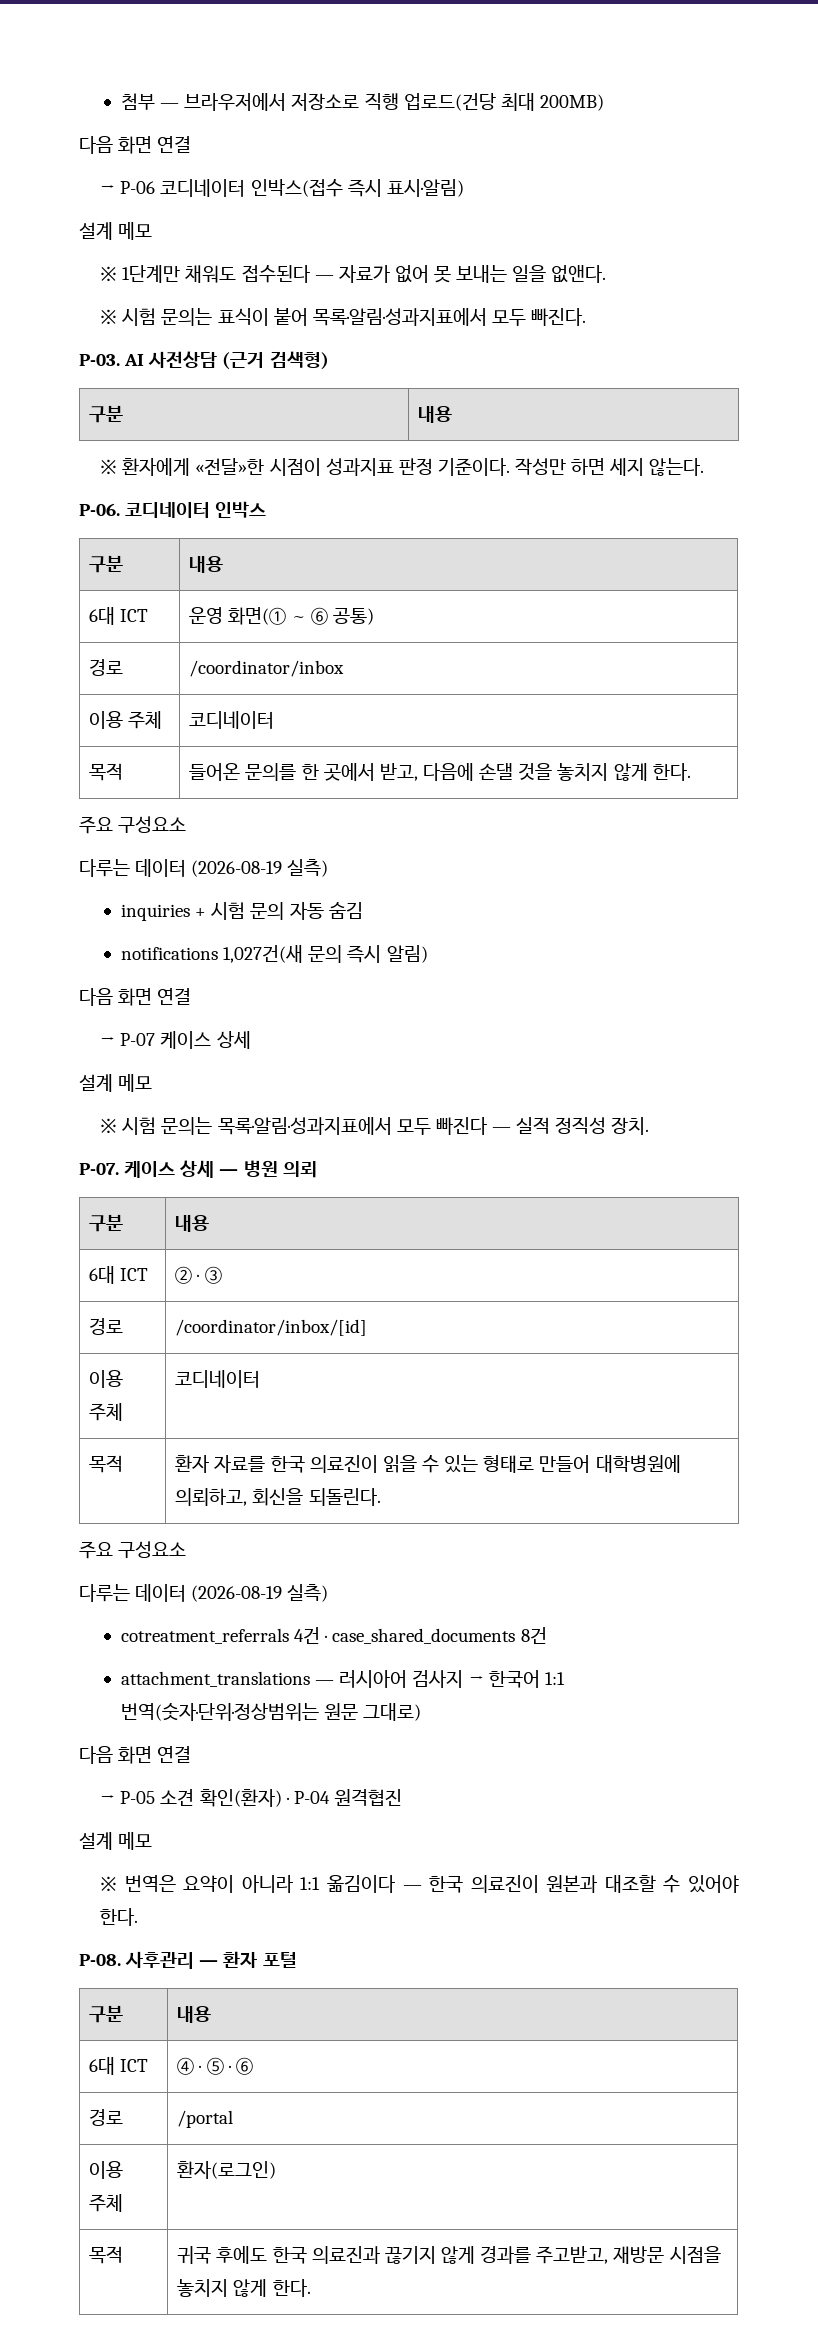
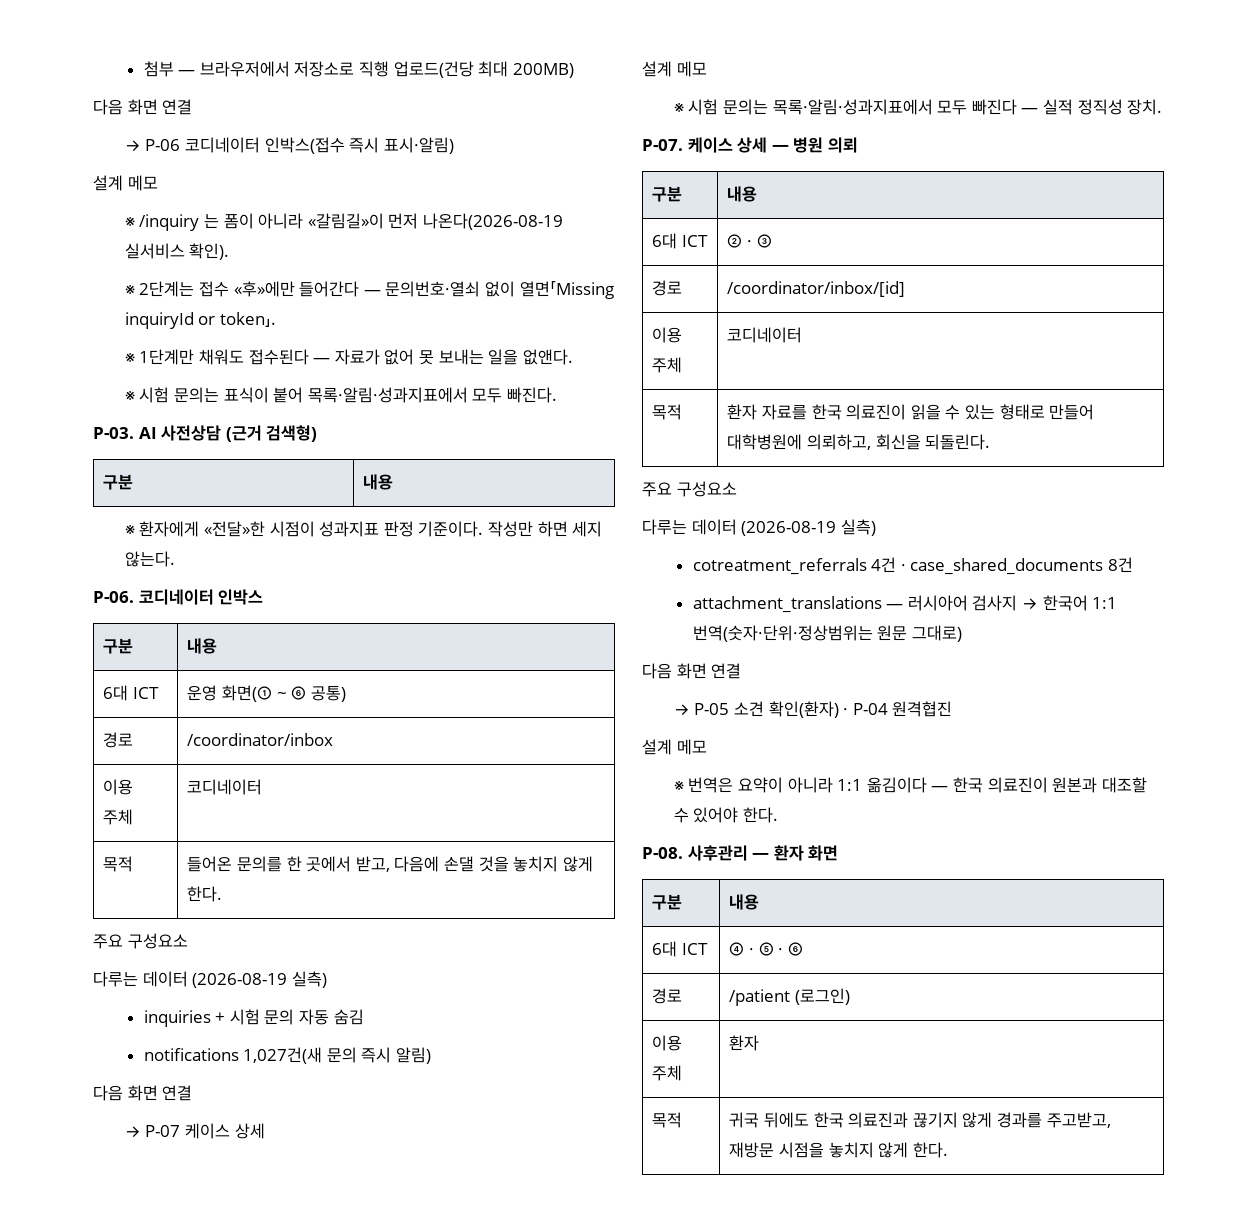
+ ※ /inquiry 는 폼이 아니라 «갈림길»이 먼저 나온다(2026-08-19 실서비스 확인).
+ ※ 2단계는 접수 «후»에만 들어간다 — 문의번호·열쇠 없이 열면「Missing inquiryId or token」.
- 사후관리 — 환자 포털
+ 사후관리 — 환자 화면
- 경로 | /portal
- 이용 주체 | 환자(로그인)
+ 경로 | /patient (로그인)
+ 이용 주체 | 환자
- 목적 | 귀국 후에도 한국 의료진과 끊기지 않게 경과를 주고받고, 재방문 시점을 놓치지 않게 한다.
+ 목적 | 귀국 뒤에도 한국 의료진과 끊기지 않게 경과를 주고받고, 재방문 시점을 놓치지 않게 한다.

